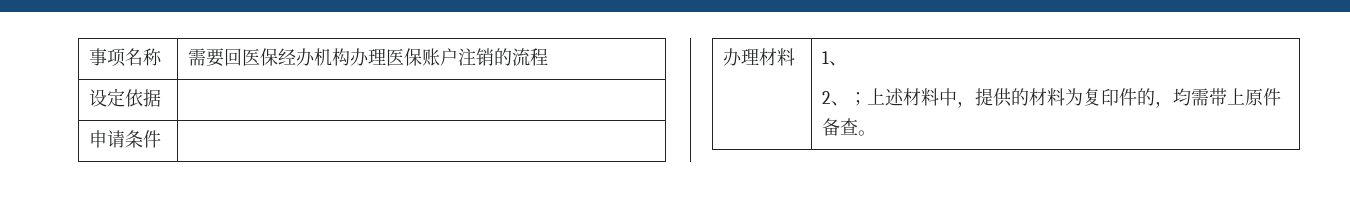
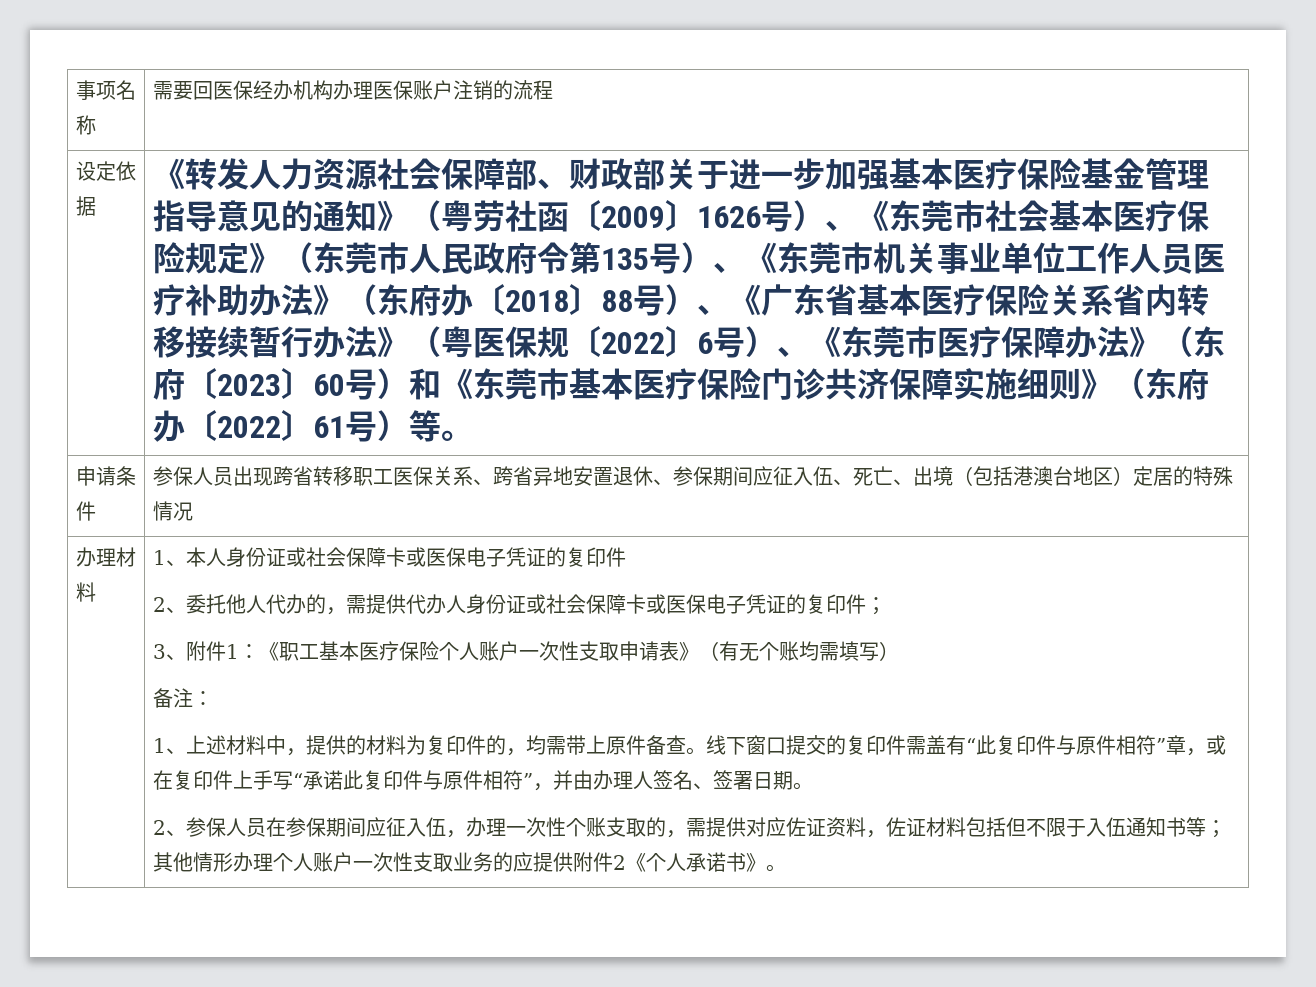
- 申请条件 |
- 办理材料 | 1、
- 2、；上述材料中，提供的材料为复印件的，均需带上原件备查。
+ 《转发人力资源社会保障部、财政部关于进一步加强基本医疗保险基金管理指导意见的通知》（粤劳社函〔2009〕1626号）、《东莞市社会基本医疗保险规定》（东莞市人民政府令第135号）、《东莞市机关事业单位工作人员医疗补助办法》（东府办〔2018〕88号）、《广东省基本医疗保险关系省内转移接续暂行办法》（粤医保规〔2022〕6号）、《东莞市医疗保障办法》（东府〔2023〕60号）和《东莞市基本医疗保险门诊共济保障实施细则》（东府办〔2022〕61号）等。
+ 申请条件 | 参保人员出现跨省转移职工医保关系、跨省异地安置退休、参保期间应征入伍、死亡、出境（包括港澳台地区）定居的特殊情况
+ 办理材料 | 1、本人身份证或社会保障卡或医保电子凭证的复印件
+ 2、委托他人代办的，需提供代办人身份证或社会保障卡或医保电子凭证的复印件；
+ 3、附件1：《职工基本医疗保险个人账户一次性支取申请表》（有无个账均需填写）
+ 备注：
+ 1、上述材料中，提供的材料为复印件的，均需带上原件备查。
+ 线下窗口提交的复印件需盖有“此复印件与原件相符”章，或在复印件上手写“承诺此复印件与原件相符”，并由办理人签名、签署日期。
+ 2、参保人员在参保期间应征入伍，办理一次性个账支取的，需提供对应佐证资料，佐证材料包括但不限于入伍通知书等；其他情形办理个人账户一次性支取业务的应提供附件2《个人承诺书》。

